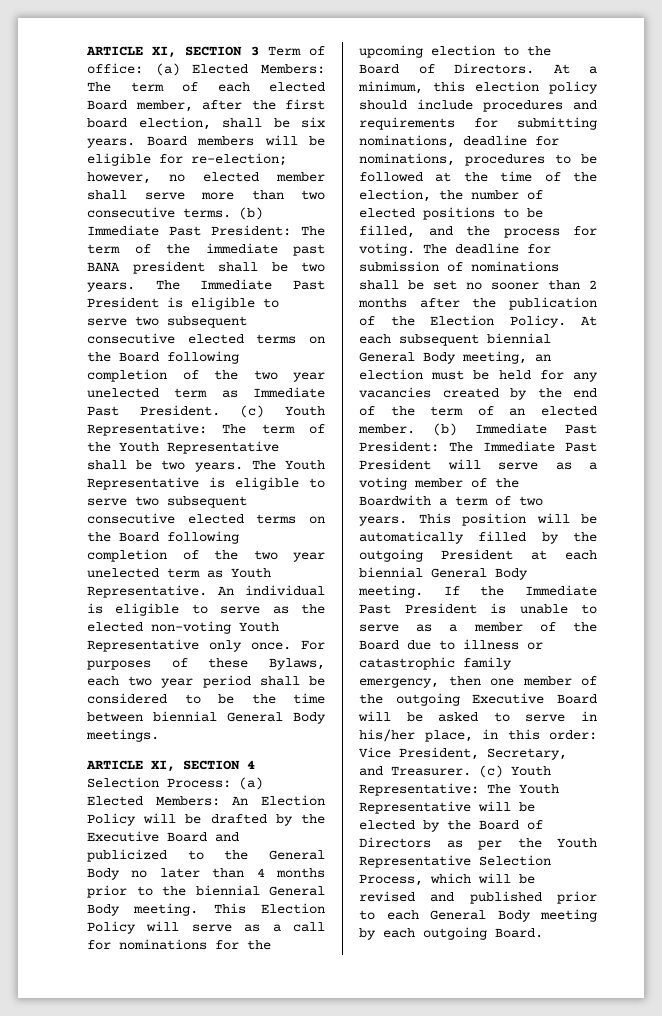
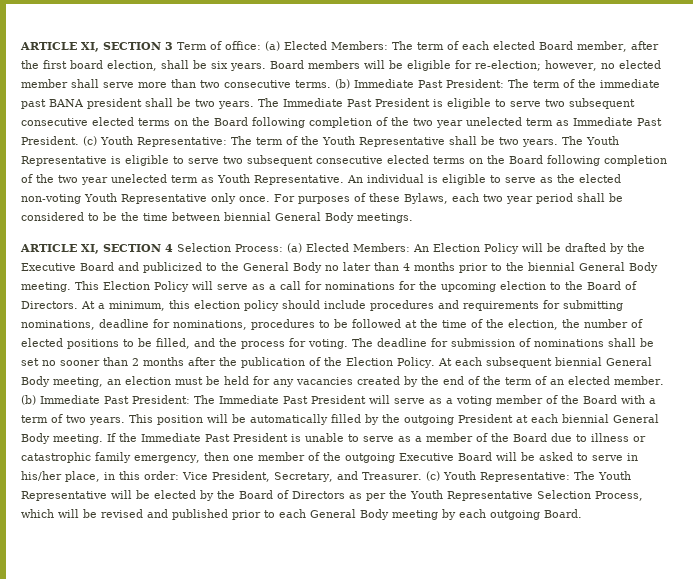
- (b) Immediate Past President: The Immediate Past President will serve as a voting member of the Boardwith a term of two years.
+ (b) Immediate Past President: The Immediate Past President will serve as a voting member of the Board with a term of two years.

